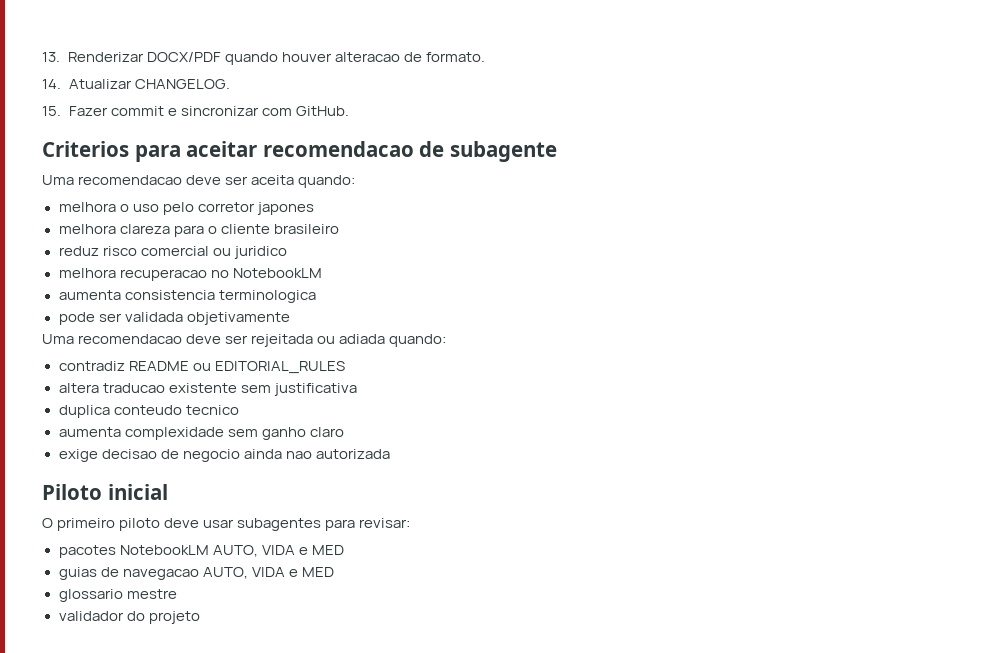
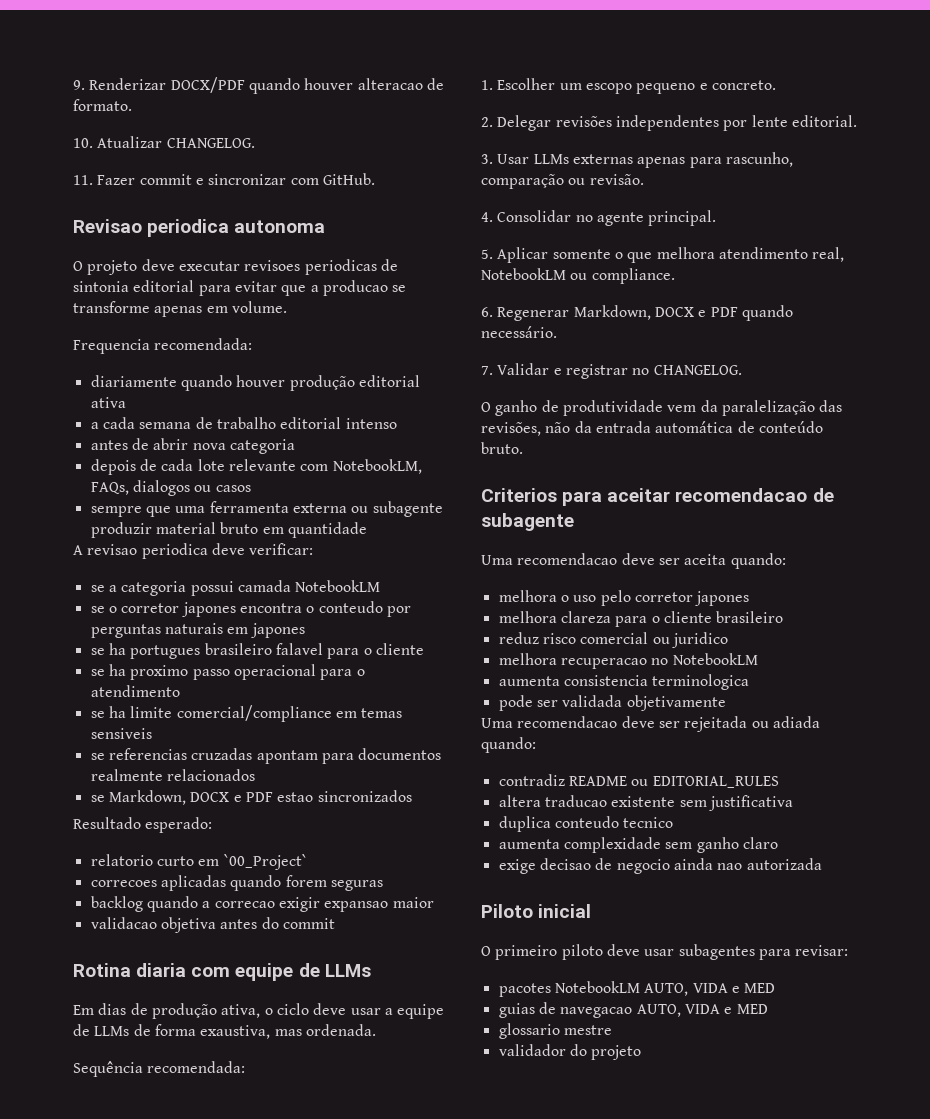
- 13. Renderizar DOCX/PDF quando houver alteracao de formato.
+ 9. Renderizar DOCX/PDF quando houver alteracao de formato.
- 14. Atualizar CHANGELOG.
+ 10. Atualizar CHANGELOG.
- 15. Fazer commit e sincronizar com GitHub.
+ 11. Fazer commit e sincronizar com GitHub.
+ Revisao periodica autonoma
+ O projeto deve executar revisoes periodicas de sintonia editorial para evitar que a producao se transforme apenas em volume.
+ Frequencia recomendada:
+ diariamente quando houver produção editorial ativa
+ a cada semana de trabalho editorial intenso
+ antes de abrir nova categoria
+ depois de cada lote relevante com NotebookLM, FAQs, dialogos ou casos
+ sempre que uma ferramenta externa ou subagente produzir material bruto em quantidade
+ A revisao periodica deve verificar:
+ se a categoria possui camada NotebookLM
+ se o corretor japones encontra o conteudo por perguntas naturais em japones
+ se ha portugues brasileiro falavel para o cliente
+ se ha proximo passo operacional para o atendimento
+ se ha limite comercial/compliance em temas sensiveis
+ se referencias cruzadas apontam para documentos realmente relacionados
+ se Markdown, DOCX e PDF estao sincronizados
+ Resultado esperado:
+ relatorio curto em `00_Project`
+ correcoes aplicadas quando forem seguras
+ backlog quando a correcao exigir expansao maior
+ validacao objetiva antes do commit
+ Rotina diaria com equipe de LLMs
+ Em dias de produção ativa, o ciclo deve usar a equipe de LLMs de forma exaustiva, mas ordenada.
+ Sequência recomendada:
+ 1. Escolher um escopo pequeno e concreto.
+ 2. Delegar revisões independentes por lente editorial.
+ 3. Usar LLMs externas apenas para rascunho, comparação ou revisão.
+ 4. Consolidar no agente principal.
+ 5. Aplicar somente o que melhora atendimento real, NotebookLM ou compliance.
+ 6. Regenerar Markdown, DOCX e PDF quando necessário.
+ 7. Validar e registrar no CHANGELOG.
+ O ganho de produtividade vem da paralelização das revisões, não da entrada automática de conteúdo bruto.

